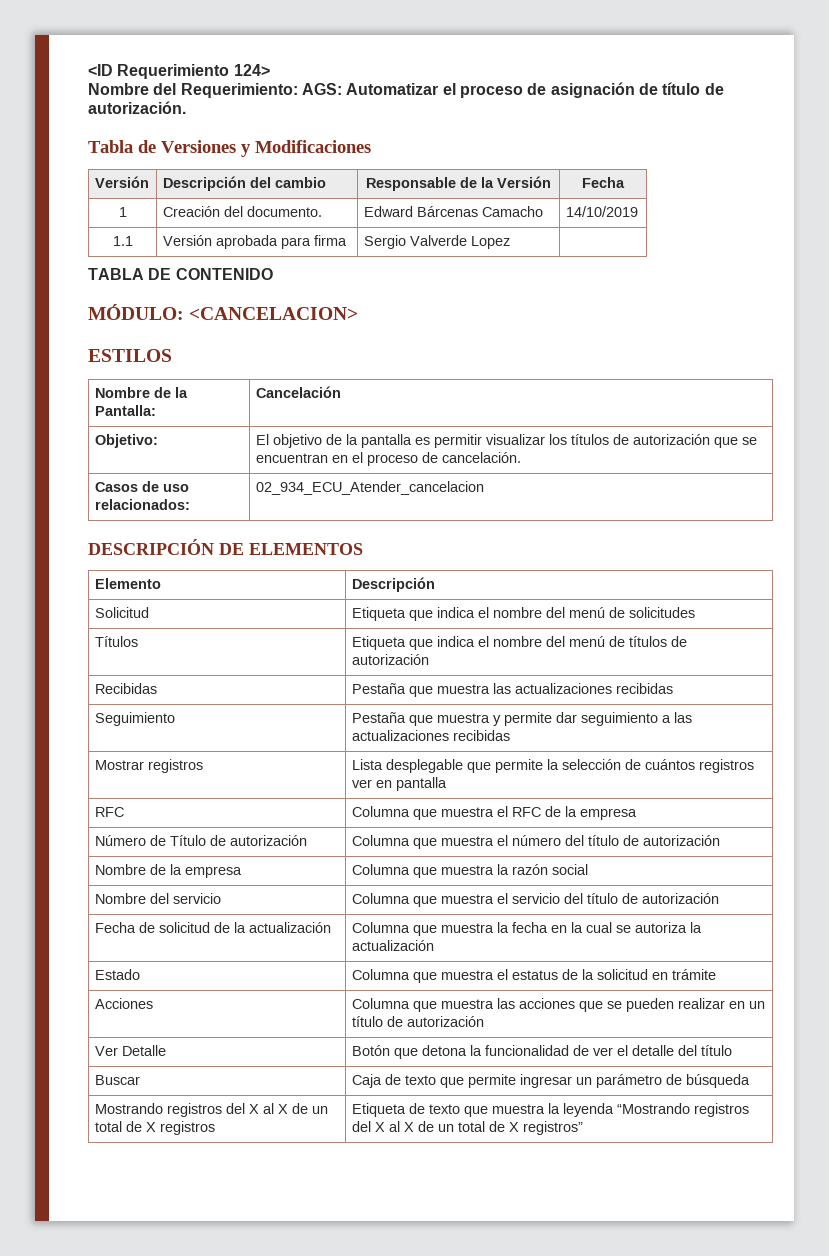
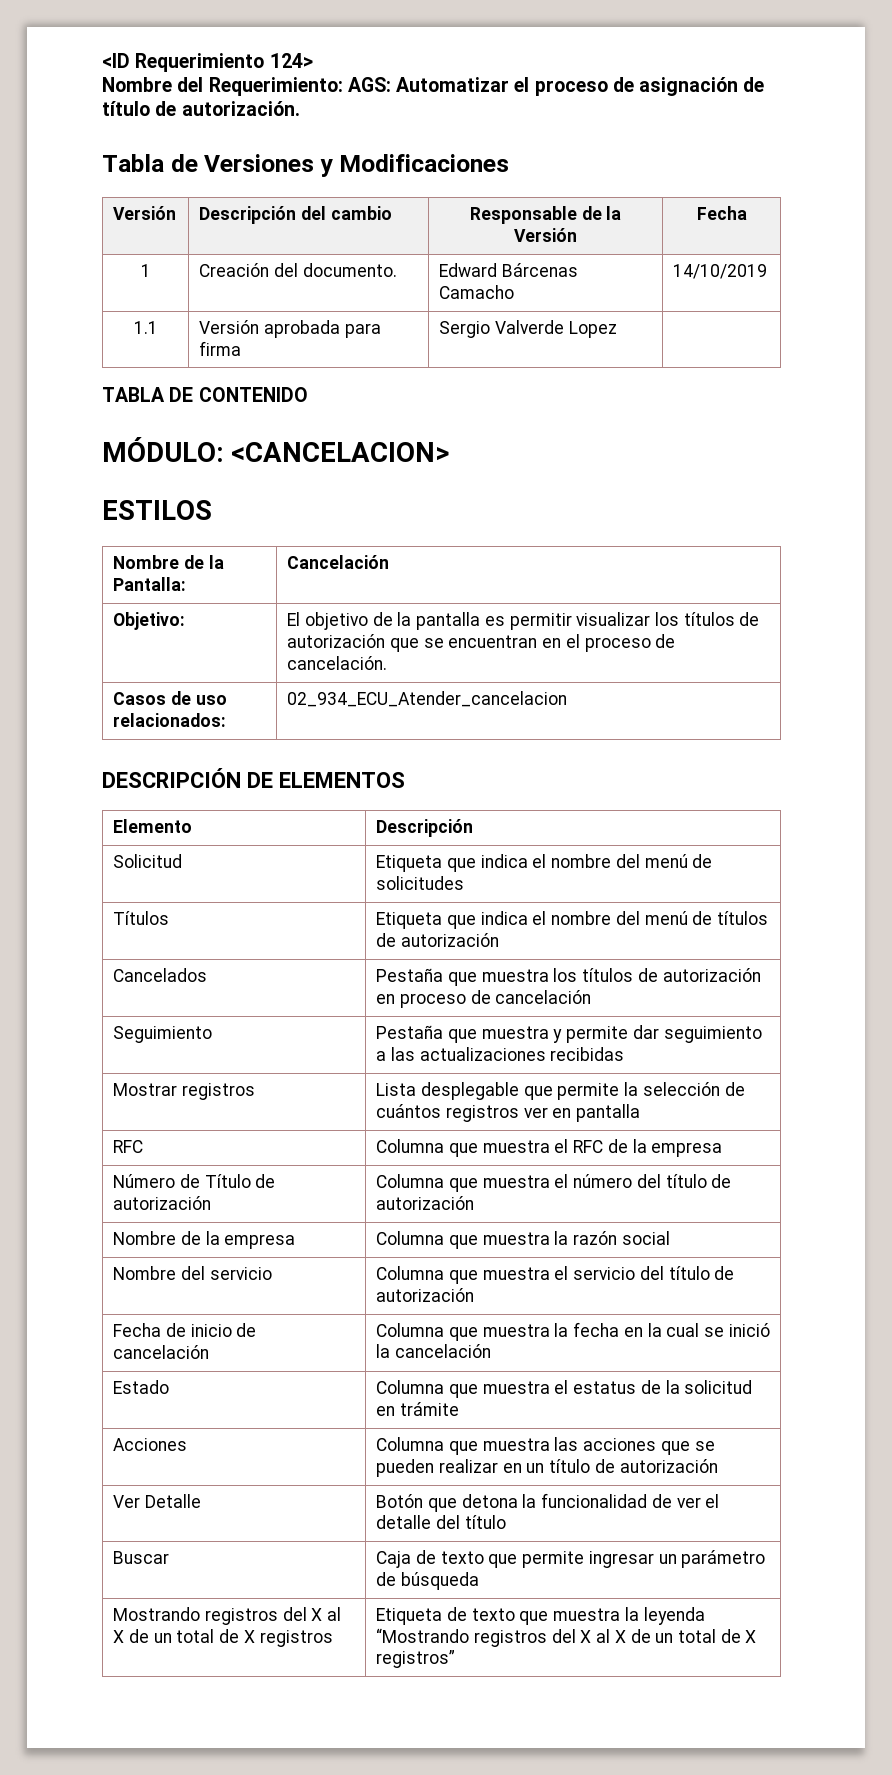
- Recibidas | Pestaña que muestra las actualizaciones recibidas
+ Cancelados | Pestaña que muestra los títulos de autorización en proceso de cancelación
- Fecha de solicitud de la actualización | Columna que muestra la fecha en la cual se autoriza la actualización
+ Fecha de inicio de cancelación | Columna que muestra la fecha en la cual se inició la cancelación

